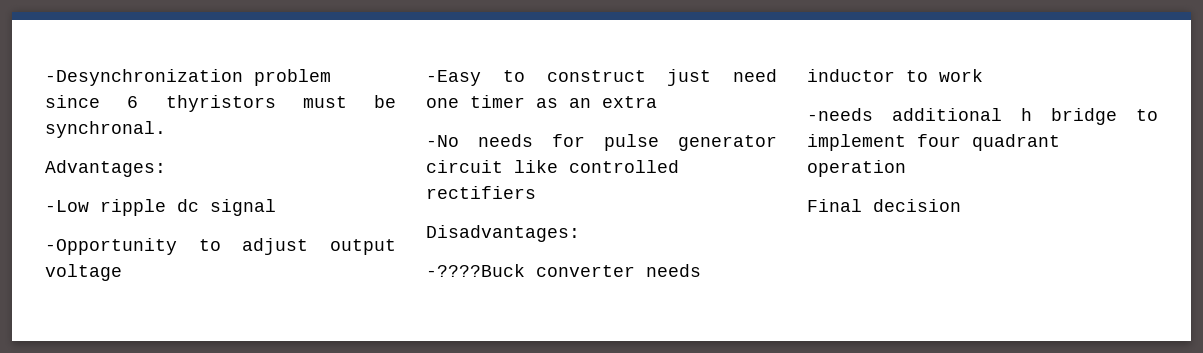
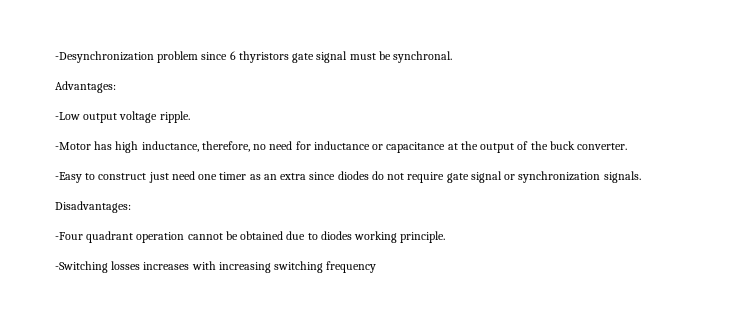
- -Desynchronization problem since 6 thyristors must be synchronal.
+ -Desynchronization problem since 6 thyristors gate signal must be synchronal.
- -Low ripple dc signal
- -Opportunity to adjust output voltage
+ -Low output voltage ripple.
+ -Motor has high inductance, therefore, no need for inductance or capacitance at the output of the buck converter.
- -Easy to construct just need one timer as an extra
- -No needs for pulse generator circuit like controlled rectifiers
+ -Easy to construct just need one timer as an extra since diodes do not require gate signal or synchronization signals.
  Disadvantages:
- -????Buck converter needs inductor to work
- -needs additional h bridge to implement four quadrant operation
- Final decision
+ -Four quadrant operation cannot be obtained due to diodes working principle.
+ -Switching losses increases with increasing switching frequency

